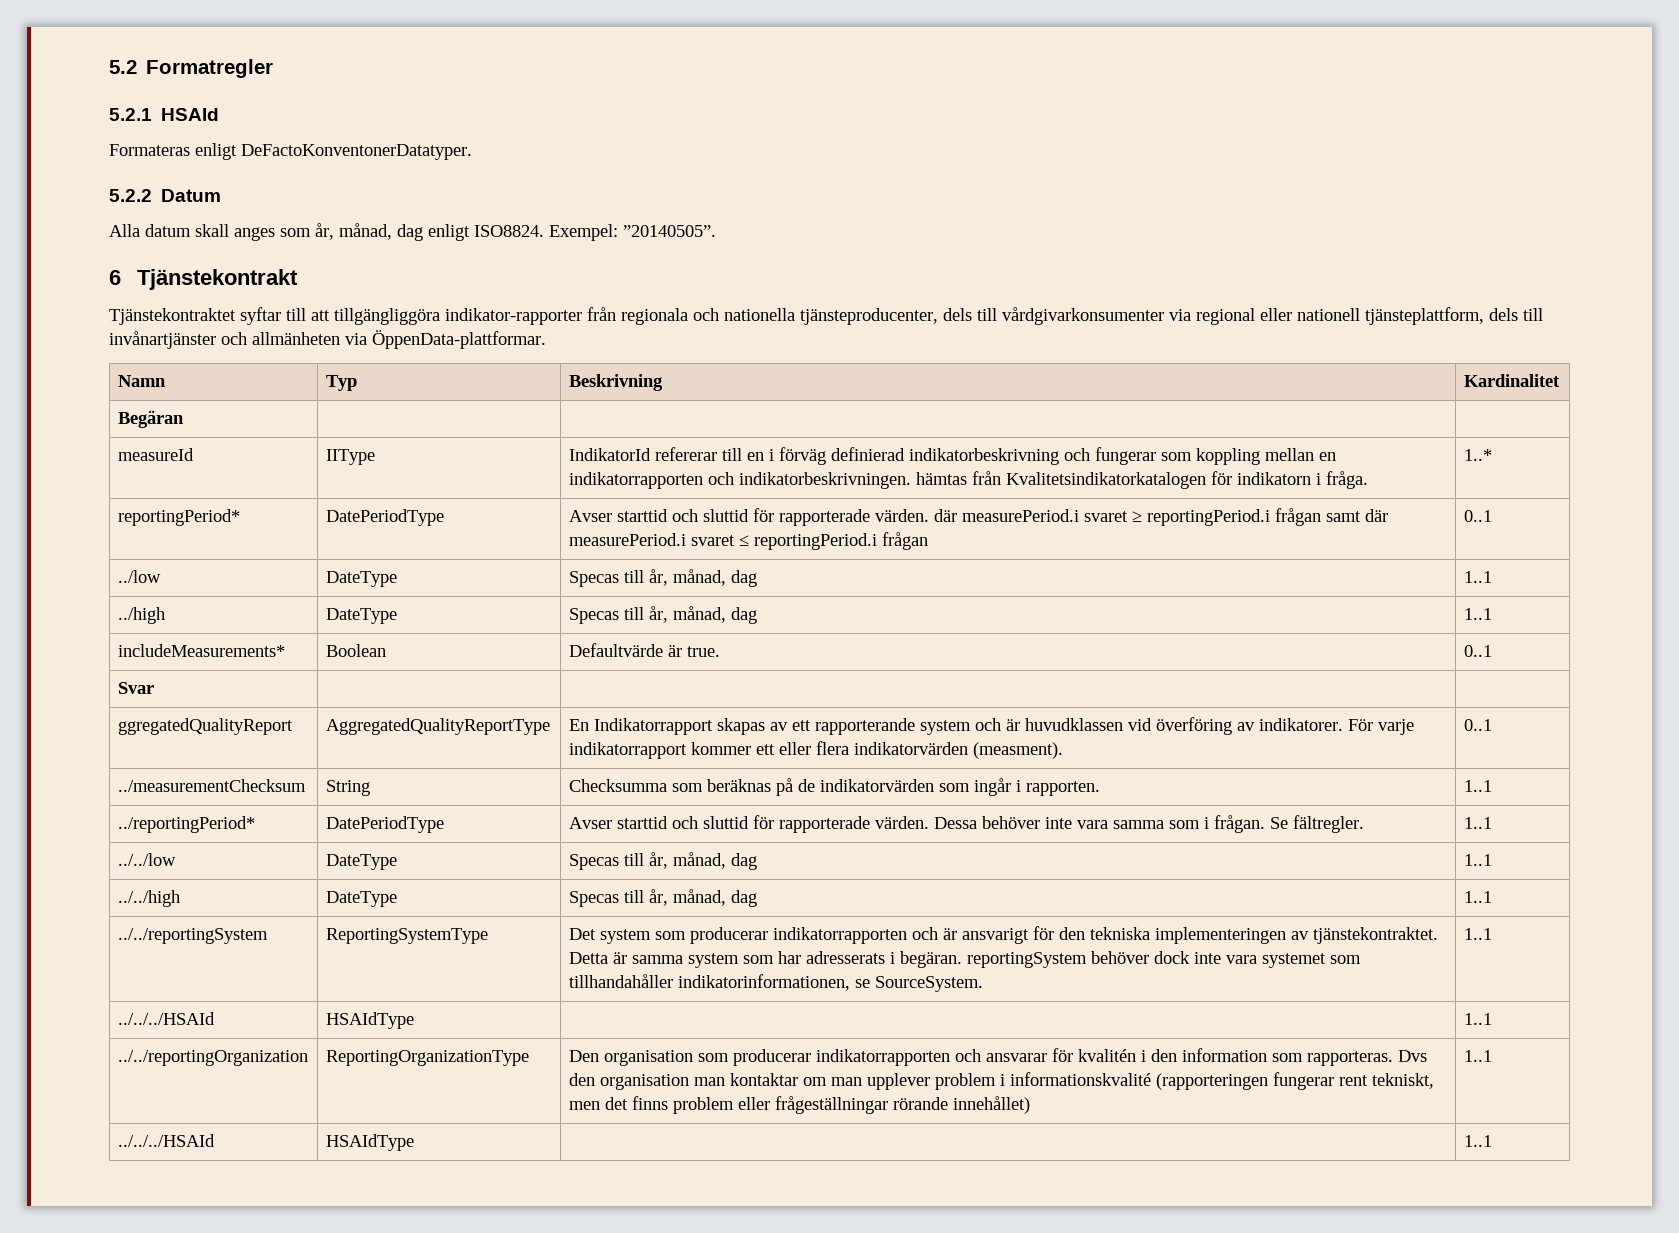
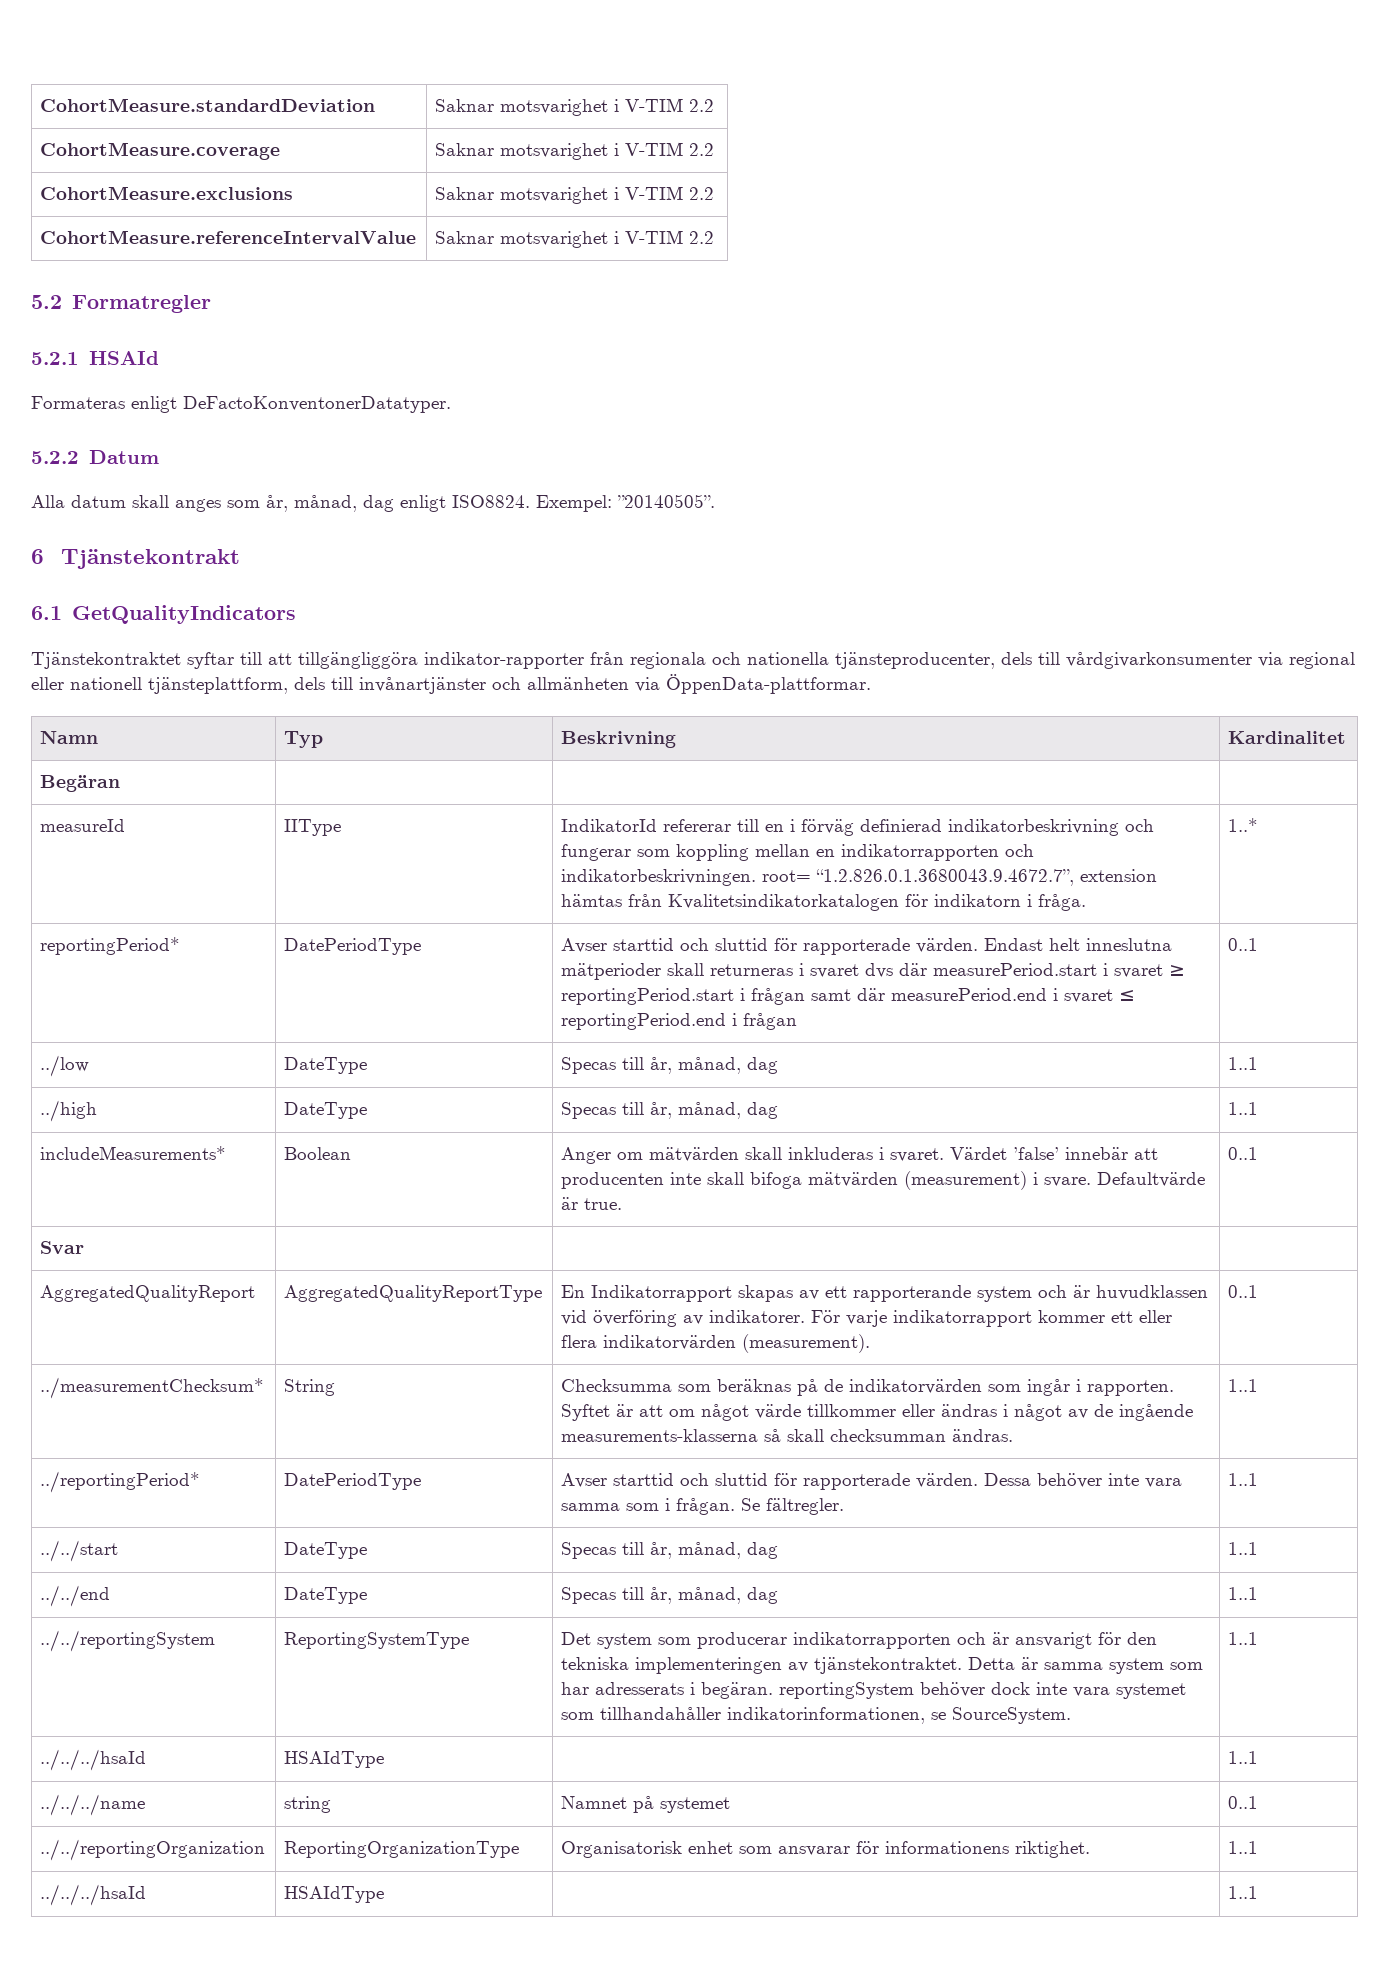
+ CohortMeasure.standardDeviation | Saknar motsvarighet i V-TIM 2.2
+ CohortMeasure.coverage | Saknar motsvarighet i V-TIM 2.2
+ CohortMeasure.exclusions | Saknar motsvarighet i V-TIM 2.2
+ CohortMeasure.referenceIntervalValue | Saknar motsvarighet i V-TIM 2.2
+ 6.1 GetQualityIndicators
- measureId | IIType | IndikatorId refererar till en i förväg definierad indikatorbeskrivning och fungerar som koppling mellan en indikatorrapporten och indikatorbeskrivningen. hämtas från Kvalitetsindikatorkatalogen för indikatorn i fråga. | 1..*
+ measureId | IIType | IndikatorId refererar till en i förväg definierad indikatorbeskrivning och fungerar som koppling mellan en indikatorrapporten och indikatorbeskrivningen. root= “1.2.826.0.1.3680043.9.4672.7”, extension hämtas från Kvalitetsindikatorkatalogen för indikatorn i fråga. | 1..*
- reportingPeriod* | DatePeriodType | Avser starttid och sluttid för rapporterade värden. där measurePeriod.i svaret ≥ reportingPeriod.i frågan samt där measurePeriod.i svaret ≤ reportingPeriod.i frågan | 0..1
+ reportingPeriod* | DatePeriodType | Avser starttid och sluttid för rapporterade värden. Endast helt inneslutna mätperioder skall returneras i svaret dvs där measurePeriod.start i svaret ≥ reportingPeriod.start i frågan samt där measurePeriod.end i svaret ≤ reportingPeriod.end i frågan | 0..1
- includeMeasurements* | Boolean | Defaultvärde är true. | 0..1
+ includeMeasurements* | Boolean | Anger om mätvärden skall inkluderas i svaret. Värdet ’false’ innebär att producenten inte skall bifoga mätvärden (measurement) i svare. Defaultvärde är true. | 0..1
- ggregatedQualityReport | AggregatedQualityReportType | En Indikatorrapport skapas av ett rapporterande system och är huvudklassen vid överföring av indikatorer. För varje indikatorrapport kommer ett eller flera indikatorvärden (measment). | 0..1
- ../measurementChecksum | String | Checksumma som beräknas på de indikatorvärden som ingår i rapporten. | 1..1
+ AggregatedQualityReport | AggregatedQualityReportType | En Indikatorrapport skapas av ett rapporterande system och är huvudklassen vid överföring av indikatorer. För varje indikatorrapport kommer ett eller flera indikatorvärden (measurement). | 0..1
+ ../measurementChecksum* | String | Checksumma som beräknas på de indikatorvärden som ingår i rapporten. Syftet är att om något värde tillkommer eller ändras i något av de ingående measurements-klasserna så skall checksumman ändras. | 1..1
- ../../low | DateType | Specas till år, månad, dag | 1..1
- ../../high | DateType | Specas till år, månad, dag | 1..1
+ ../../start | DateType | Specas till år, månad, dag | 1..1
+ ../../end | DateType | Specas till år, månad, dag | 1..1
  ../../reportingSystem | ReportingSystemType | Det system som producerar indikatorrapporten och är ansvarigt för den tekniska implementeringen av tjänstekontraktet. Detta är samma system som har adresserats i begäran. reportingSystem behöver dock inte vara systemet som tillhandahåller indikatorinformationen, se SourceSystem. | 1..1
- ../../../HSAId | HSAIdType | | 1..1
+ ../../../hsaId | HSAIdType | | 1..1
- ../../reportingOrganization | ReportingOrganizationType | Den organisation som producerar indikatorrapporten och ansvarar för kvalitén i den information som rapporteras. Dvs den organisation man kontaktar om man upplever problem i informationskvalité (rapporteringen fungerar rent tekniskt, men det finns problem eller frågeställningar rörande innehållet) | 1..1
- ../../../HSAId | HSAIdType | | 1..1
+ ../../../name | string | Namnet på systemet | 0..1
+ ../../reportingOrganization | ReportingOrganizationType | Organisatorisk enhet som ansvarar för informationens riktighet. | 1..1
+ ../../../hsaId | HSAIdType | | 1..1

